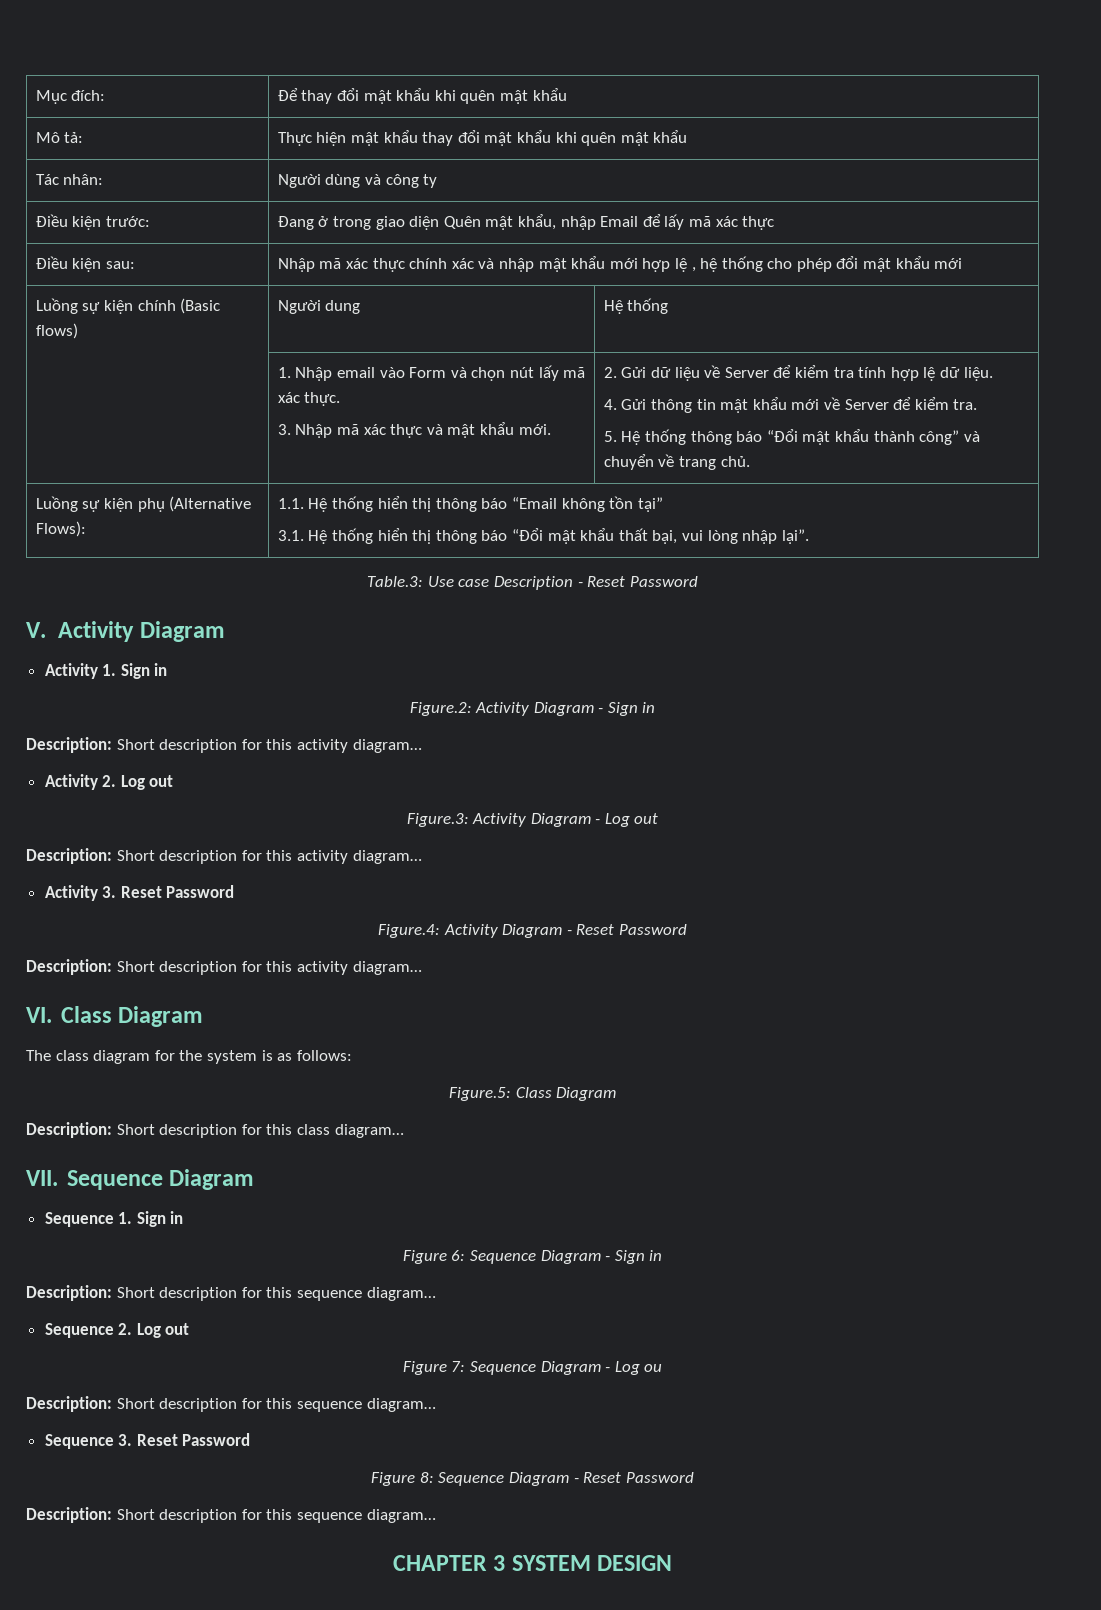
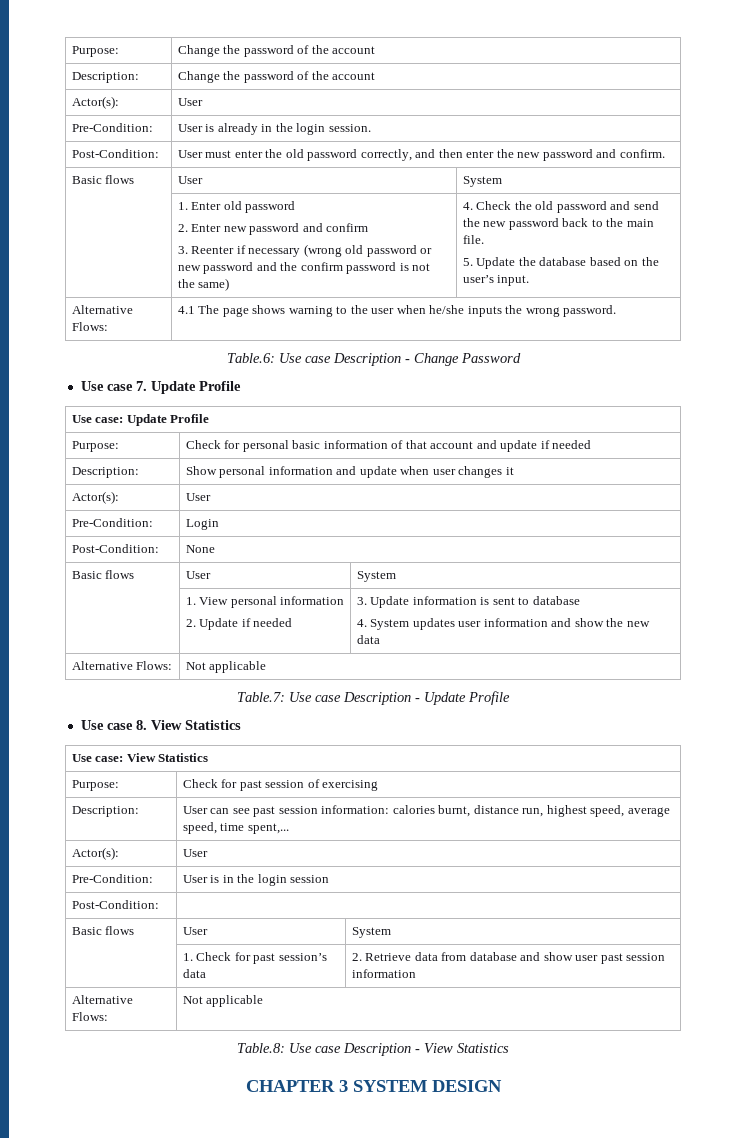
- Mục đích: | Để thay đổi mật khẩu khi quên mật khẩu
- Mô tả: | Thực hiện mật khẩu thay đổi mật khẩu khi quên mật khẩu
- Tác nhân: | Người dùng và công ty
- Điều kiện trước: | Đang ở trong giao diện Quên mật khẩu, nhập Email để lấy mã xác thực
- Điều kiện sau: | Nhập mã xác thực chính xác và nhập mật khẩu mới hợp lệ , hệ thống cho phép đổi mật khẩu mới
- Luồng sự kiện chính (Basic flows) | Người dung | Hệ thống
- | 1. Nhập email vào Form và chọn nút lấy mã xác thực.
- 3. Nhập mã xác thực và mật khẩu mới. | 2. Gửi dữ liệu về Server để kiểm tra tính hợp lệ dữ liệu.
- 4. Gửi thông tin mật khẩu mới về Server để kiểm tra.
- 5. Hệ thống thông báo “Đổi mật khẩu thành công” và chuyển về trang chủ.
- Luồng sự kiện phụ (Alternative Flows): | 1.1. Hệ thống hiển thị thông báo “Email không tồn tại”
- 3.1. Hệ thống hiển thị thông báo “Đổi mật khẩu thất bại, vui lòng nhập lại”.
- Table.3: Use case Description - Reset Password
- V. Activity Diagram
- Activity 1. Sign in
- Figure.2: Activity Diagram - Sign in
- Description: Short description for this activity diagram…
- Activity 2. Log out
- Figure.3: Activity Diagram - Log out
- Description: Short description for this activity diagram…
- Activity 3. Reset Password
- Figure.4: Activity Diagram - Reset Password
- Description: Short description for this activity diagram…
- VI. Class Diagram
- The class diagram for the system is as follows:
- Figure.5: Class Diagram
- Description: Short description for this class diagram…
- VII. Sequence Diagram
- Sequence 1. Sign in
- Figure 6: Sequence Diagram - Sign in
- Description: Short description for this sequence diagram…
- Sequence 2. Log out
- Figure 7: Sequence Diagram - Log ou
- Description: Short description for this sequence diagram…
- Sequence 3. Reset Password
- Figure 8: Sequence Diagram - Reset Password
- Description: Short description for this sequence diagram…
+ Purpose: | Change the password of the account
+ Description: | Change the password of the account
+ Actor(s): | User
+ Pre-Condition: | User is already in the login session.
+ Post-Condition: | User must enter the old password correctly, and then enter the new password and confirm.
+ Basic flows | User | System
+ | 1. Enter old password
+ 2. Enter new password and confirm
+ 3. Reenter if necessary (wrong old password or new password and the confirm password is not the same) | 4. Check the old password and send the new password back to the main file.
+ 5. Update the database based on the user’s input.
+ Alternative Flows: | 4.1 The page shows warning to the user when he/she inputs the wrong password.
+ Table.6: Use case Description - Change Password
+ Use case 7. Update Profile
+ Use case: Update Profile
+ Purpose: | Check for personal basic information of that account and update if needed
+ Description: | Show personal information and update when user changes it
+ Actor(s): | User
+ Pre-Condition: | Login
+ Post-Condition: | None
+ Basic flows | User | System
+ | 1. View personal information
+ 2. Update if needed | 3. Update information is sent to database
+ 4. System updates user information and show the new data
+ Alternative Flows: | Not applicable
+ Table.7: Use case Description - Update Profile
+ Use case 8. View Statistics
+ Use case: View Statistics
+ Purpose: | Check for past session of exercising
+ Description: | User can see past session information: calories burnt, distance run, highest speed, average speed, time spent,...
+ Actor(s): | User
+ Pre-Condition: | User is in the login session
+ Post-Condition: |
+ Basic flows | User | System
+ | 1. Check for past session’s data | 2. Retrieve data from database and show user past session information
+ Alternative Flows: | Not applicable
+ Table.8: Use case Description - View Statistics

